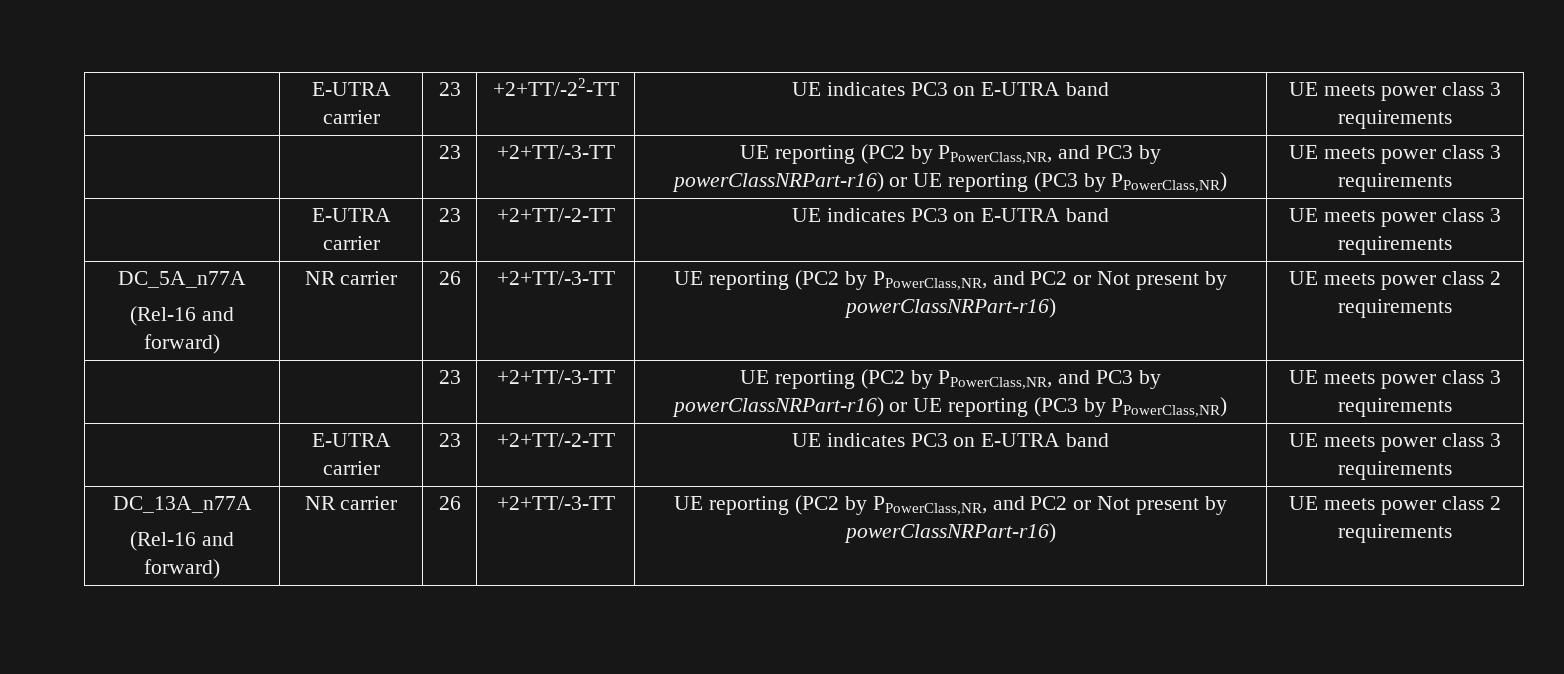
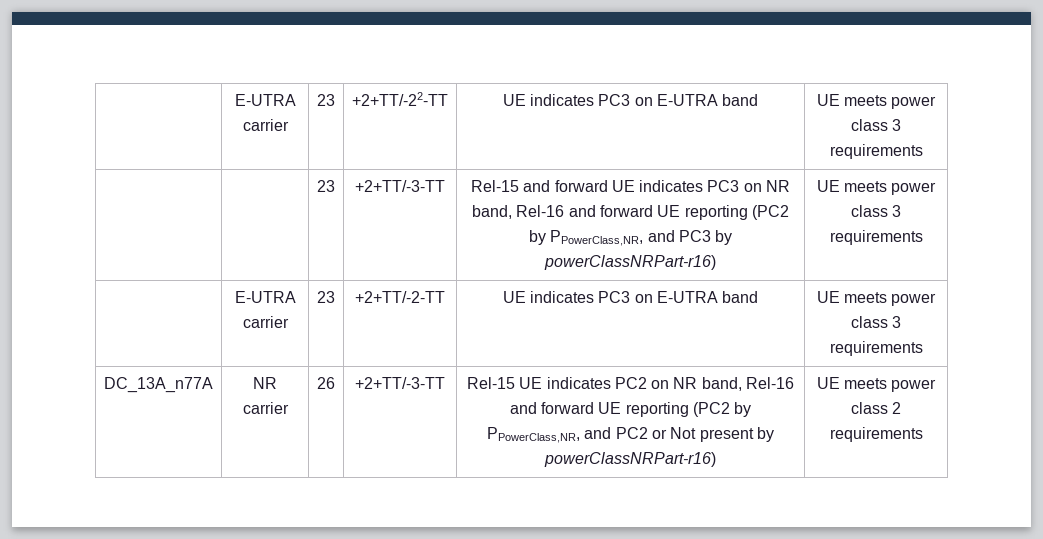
  | E-UTRA carrier | 23 | +2+TT/-22-TT | UE indicates PC3 on E-UTRA band | UE meets power class 3 requirements
- | | 23 | +2+TT/-3-TT | UE reporting (PC2 by PPowerClass,NR, and PC3 by powerClassNRPart-r16) or UE reporting (PC3 by PPowerClass,NR) | UE meets power class 3 requirements
- | E-UTRA carrier | 23 | +2+TT/-2-TT | UE indicates PC3 on E-UTRA band | UE meets power class 3 requirements
- DC_5A_n77A
- (Rel-16 and forward) | NR carrier | 26 | +2+TT/-3-TT | UE reporting (PC2 by PPowerClass,NR, and PC2 or Not present by powerClassNRPart-r16) | UE meets power class 2 requirements
- | | 23 | +2+TT/-3-TT | UE reporting (PC2 by PPowerClass,NR, and PC3 by powerClassNRPart-r16) or UE reporting (PC3 by PPowerClass,NR) | UE meets power class 3 requirements
+ | | 23 | +2+TT/-3-TT | Rel-15 and forward UE indicates PC3 on NR band, Rel-16 and forward UE reporting (PC2 by PPowerClass,NR, and PC3 by powerClassNRPart-r16) | UE meets power class 3 requirements
- DC_13A_n77A
- (Rel-16 and forward) | NR carrier | 26 | +2+TT/-3-TT | UE reporting (PC2 by PPowerClass,NR, and PC2 or Not present by powerClassNRPart-r16) | UE meets power class 2 requirements
+ DC_13A_n77A | NR carrier | 26 | +2+TT/-3-TT | Rel-15 UE indicates PC2 on NR band, Rel-16 and forward UE reporting (PC2 by PPowerClass,NR, and PC2 or Not present by powerClassNRPart-r16) | UE meets power class 2 requirements

